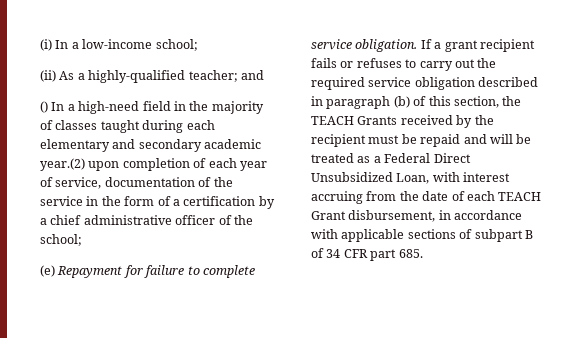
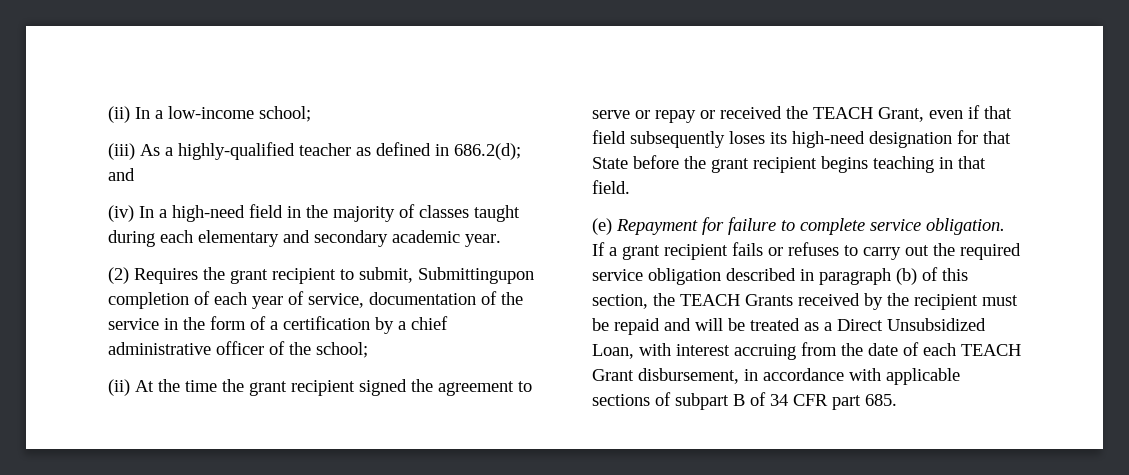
- (i) In a low-income school;
+ (ii) In a low-income school;
- (ii) As a highly-qualified teacher; and
+ (iii) As a highly-qualified teacher as defined in 686.2(d); and
- () In a high-need field in the majority of classes taught during each elementary and secondary academic year.(2) upon completion of each year of service, documentation of the service in the form of a certification by a chief administrative officer of the school;
+ (iv) In a high-need field in the majority of classes taught during each elementary and secondary academic year.
+ (2) Requires the grant recipient to submit, Submittingupon completion of each year of service, documentation of the service in the form of a certification by a chief administrative officer of the school;
+ (ii) At the time the grant recipient signed the agreement to serve or repay or received the TEACH Grant, even if that field subsequently loses its high-need designation for that State before the grant recipient begins teaching in that field.
- If a grant recipient fails or refuses to carry out the required service obligation described in paragraph (b) of this section, the TEACH Grants received by the recipient must be repaid and will be treated as a Federal Direct Unsubsidized Loan, with interest accruing from the date of each TEACH Grant disbursement, in accordance with applicable sections of subpart B of 34 CFR part 685.
+ If a grant recipient fails or refuses to carry out the required service obligation described in paragraph (b) of this section, the TEACH Grants received by the recipient must be repaid and will be treated as a Direct Unsubsidized Loan, with interest accruing from the date of each TEACH Grant disbursement, in accordance with applicable sections of subpart B of 34 CFR part 685.

